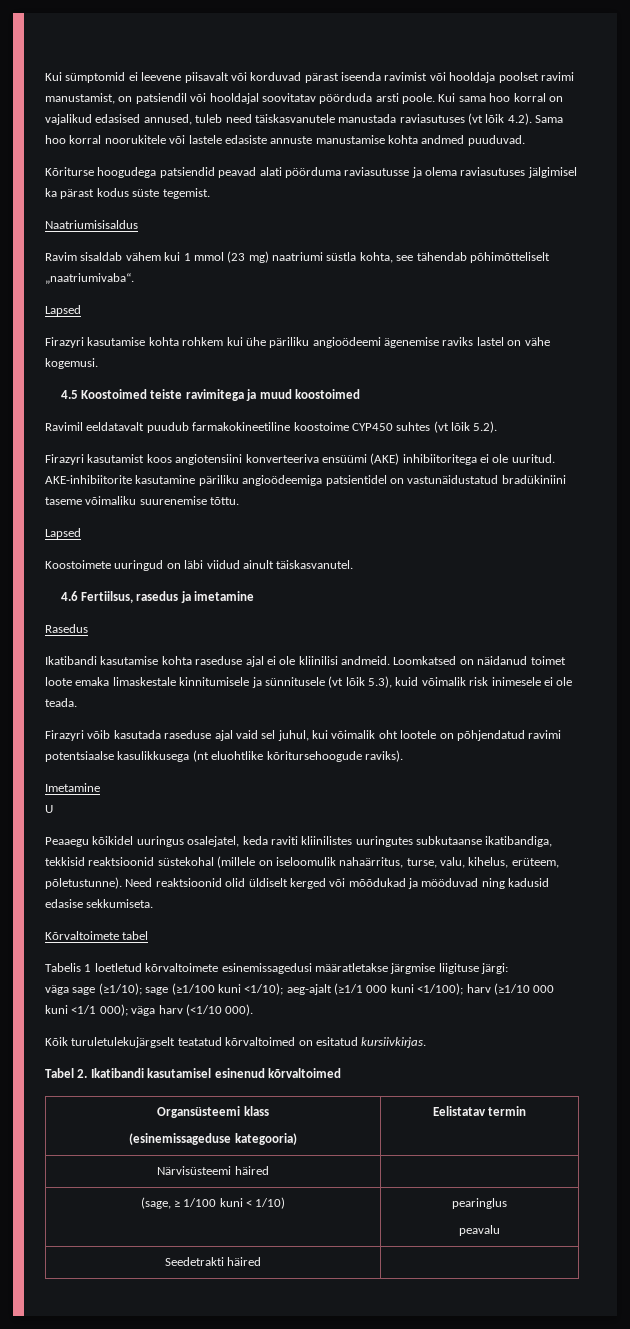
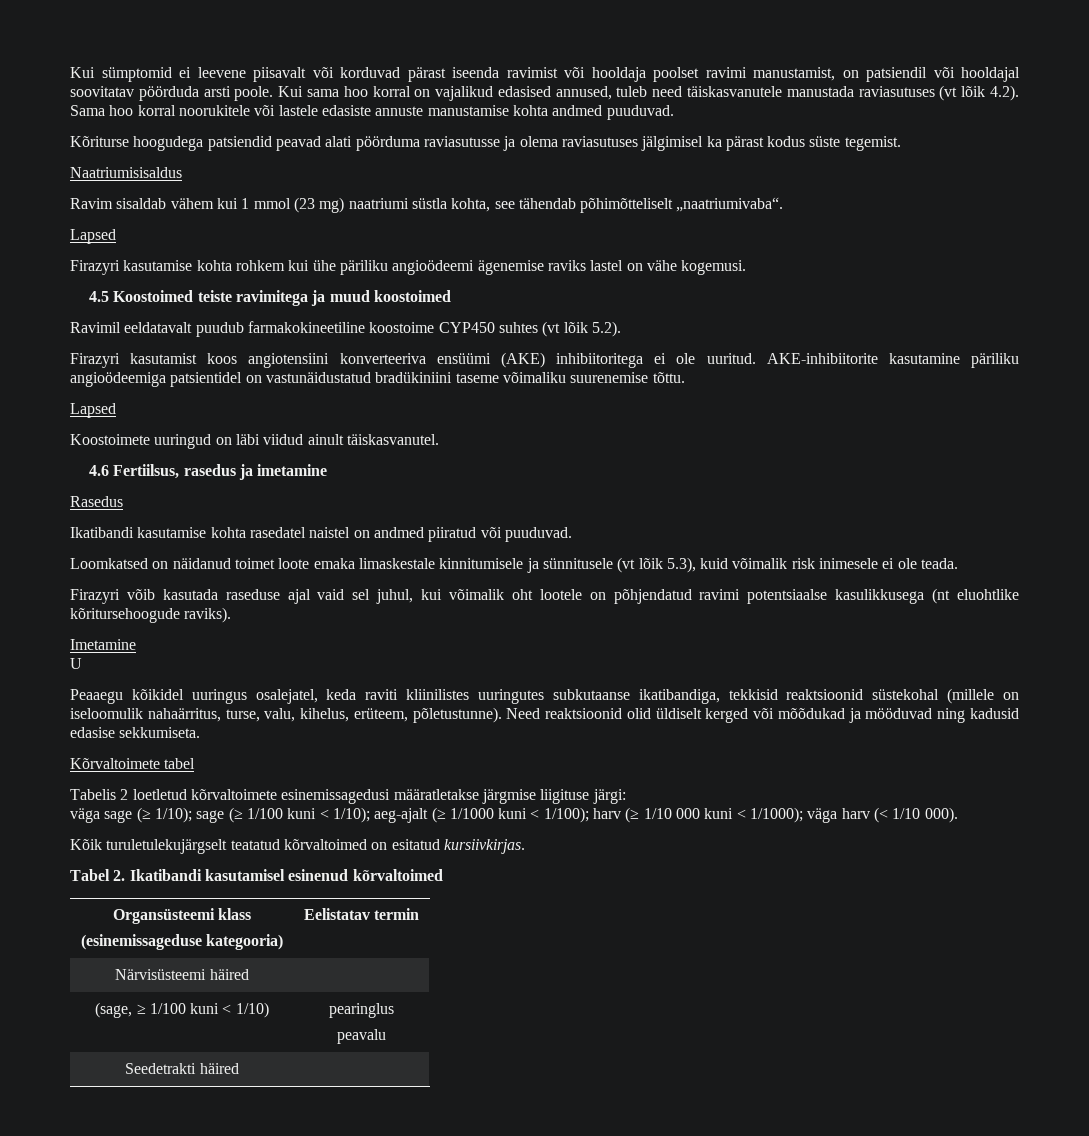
- Ikatibandi kasutamise kohta raseduse ajal ei ole kliinilisi andmeid. Loomkatsed on näidanud toimet loote emaka limaskestale kinnitumisele ja sünnitusele (vt lõik 5.3), kuid võimalik risk inimesele ei ole teada.
+ Ikatibandi kasutamise kohta rasedatel naistel on andmed piiratud või puuduvad.
+ Loomkatsed on näidanud toimet loote emaka limaskestale kinnitumisele ja sünnitusele (vt lõik 5.3), kuid võimalik risk inimesele ei ole teada.
- Tabelis 1 loetletud kõrvaltoimete esinemissagedusi määratletakse järgmise liigituse järgi:
+ Tabelis 2 loetletud kõrvaltoimete esinemissagedusi määratletakse järgmise liigituse järgi:
- väga sage (≥1/10); sage (≥1/100 kuni <1/10); aeg-ajalt (≥1/1 000 kuni <1/100); harv (≥1/10 000 kuni <1/1 000); väga harv (<1/10 000).
+ väga sage (≥ 1/10); sage (≥ 1/100 kuni < 1/10); aeg-ajalt (≥ 1/1000 kuni < 1/100); harv (≥ 1/10 000 kuni < 1/1000); väga harv (< 1/10 000).

